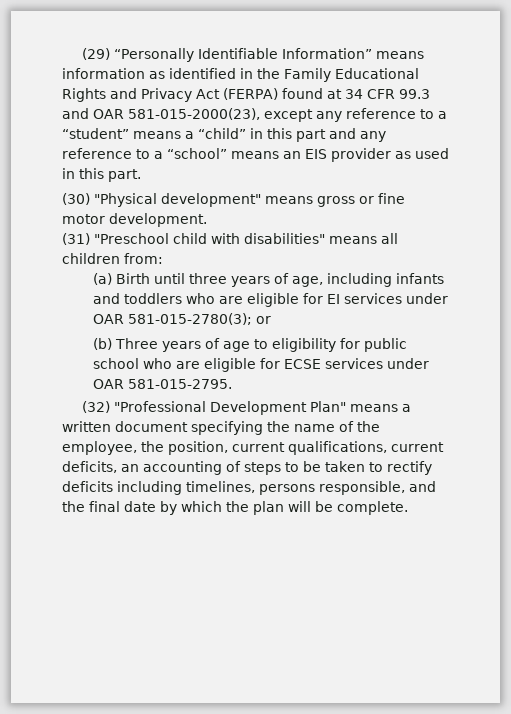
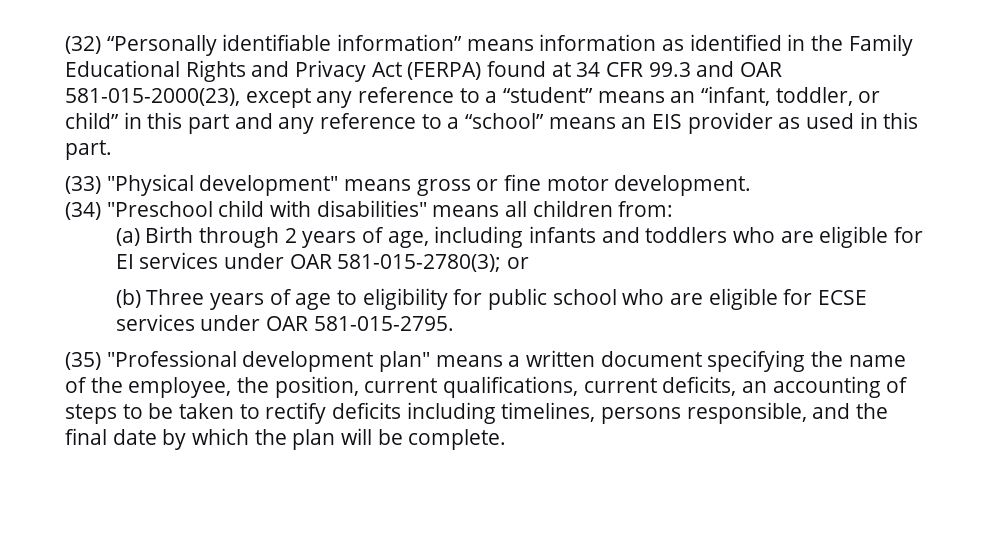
- (29) “Personally Identifiable Information” means information as identified in the Family Educational Rights and Privacy Act (FERPA) found at 34 CFR 99.3 and OAR 581-015-2000(23), except any reference to a “student” means a “child” in this part and any reference to a “school” means an EIS provider as used in this part.
+ (32) “Personally identifiable information” means information as identified in the Family Educational Rights and Privacy Act (FERPA) found at 34 CFR 99.3 and OAR 581-015-2000(23), except any reference to a “student” means an “infant, toddler, or child” in this part and any reference to a “school” means an EIS provider as used in this part.
- (30) "Physical development" means gross or fine motor development.
+ (33) "Physical development" means gross or fine motor development.
- (31) "Preschool child with disabilities" means all children from:
+ (34) "Preschool child with disabilities" means all children from:
- (a) Birth until three years of age, including infants and toddlers who are eligible for EI services under OAR 581-015-2780(3); or
+ (a) Birth through 2 years of age, including infants and toddlers who are eligible for EI services under OAR 581-015-2780(3); or
- (32) "Professional Development Plan" means a written document specifying the name of the employee, the position, current qualifications, current deficits, an accounting of steps to be taken to rectify deficits including timelines, persons responsible, and the final date by which the plan will be complete.
+ (35) "Professional development plan" means a written document specifying the name of the employee, the position, current qualifications, current deficits, an accounting of steps to be taken to rectify deficits including timelines, persons responsible, and the final date by which the plan will be complete.

